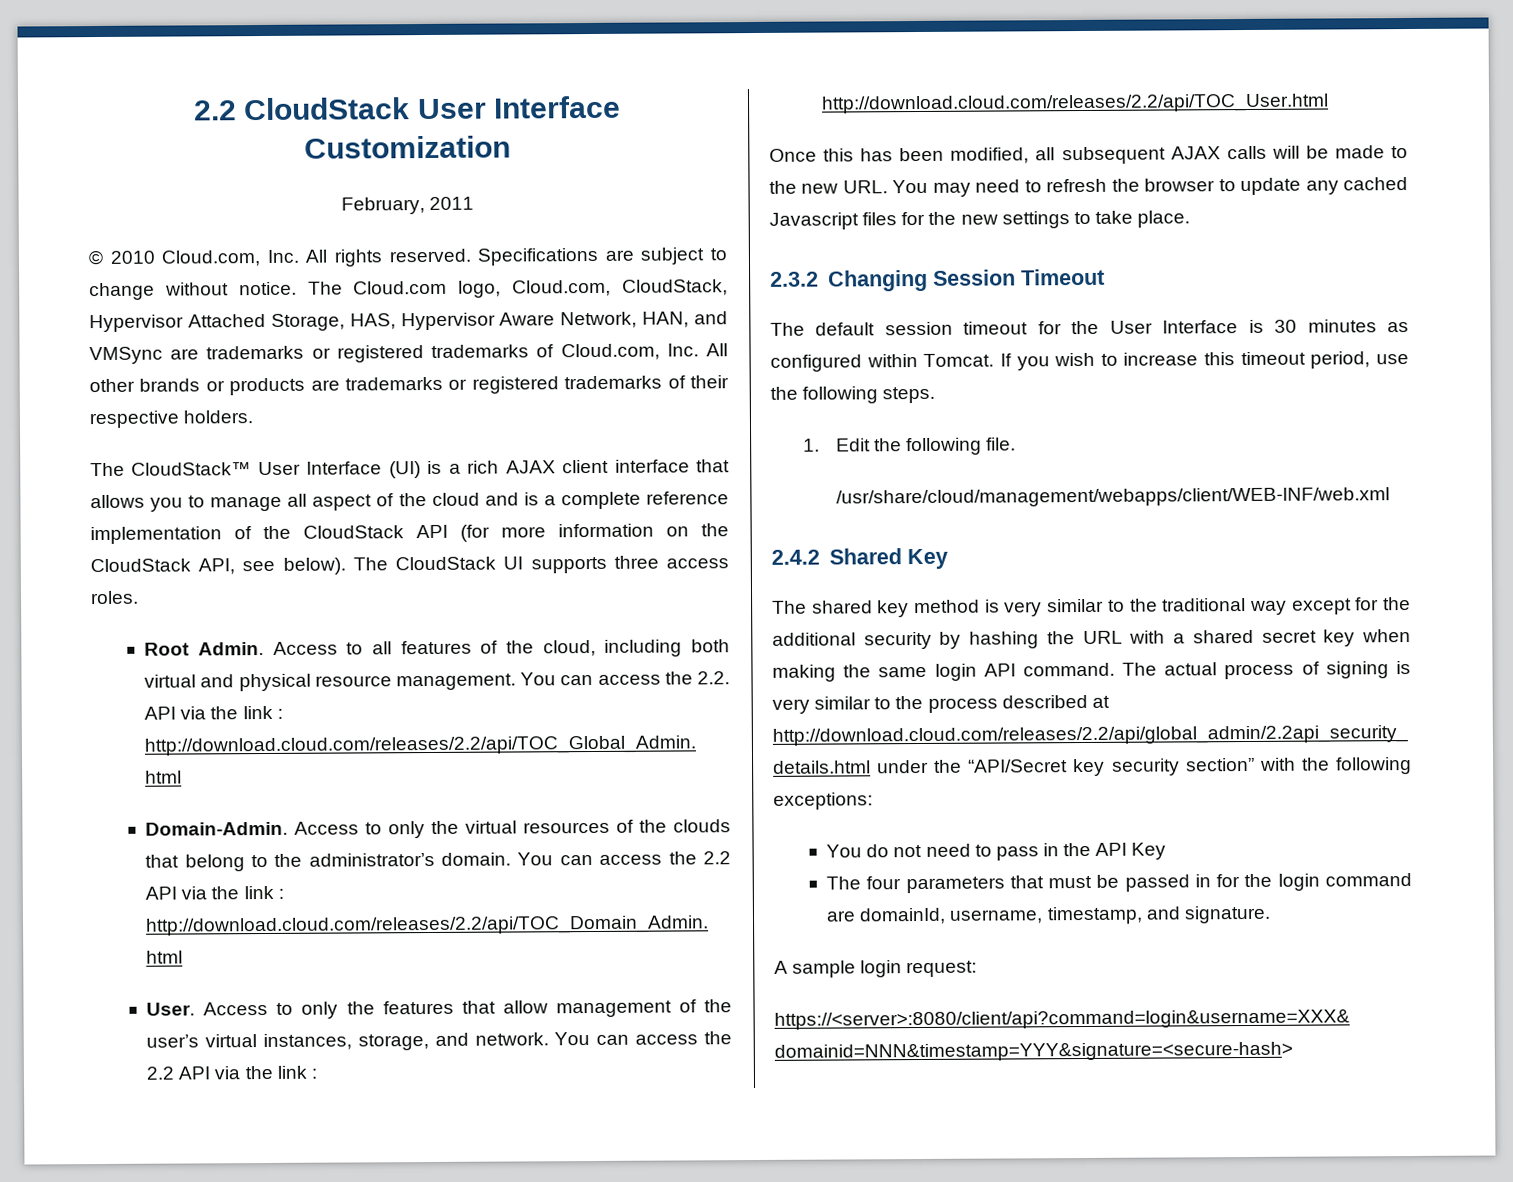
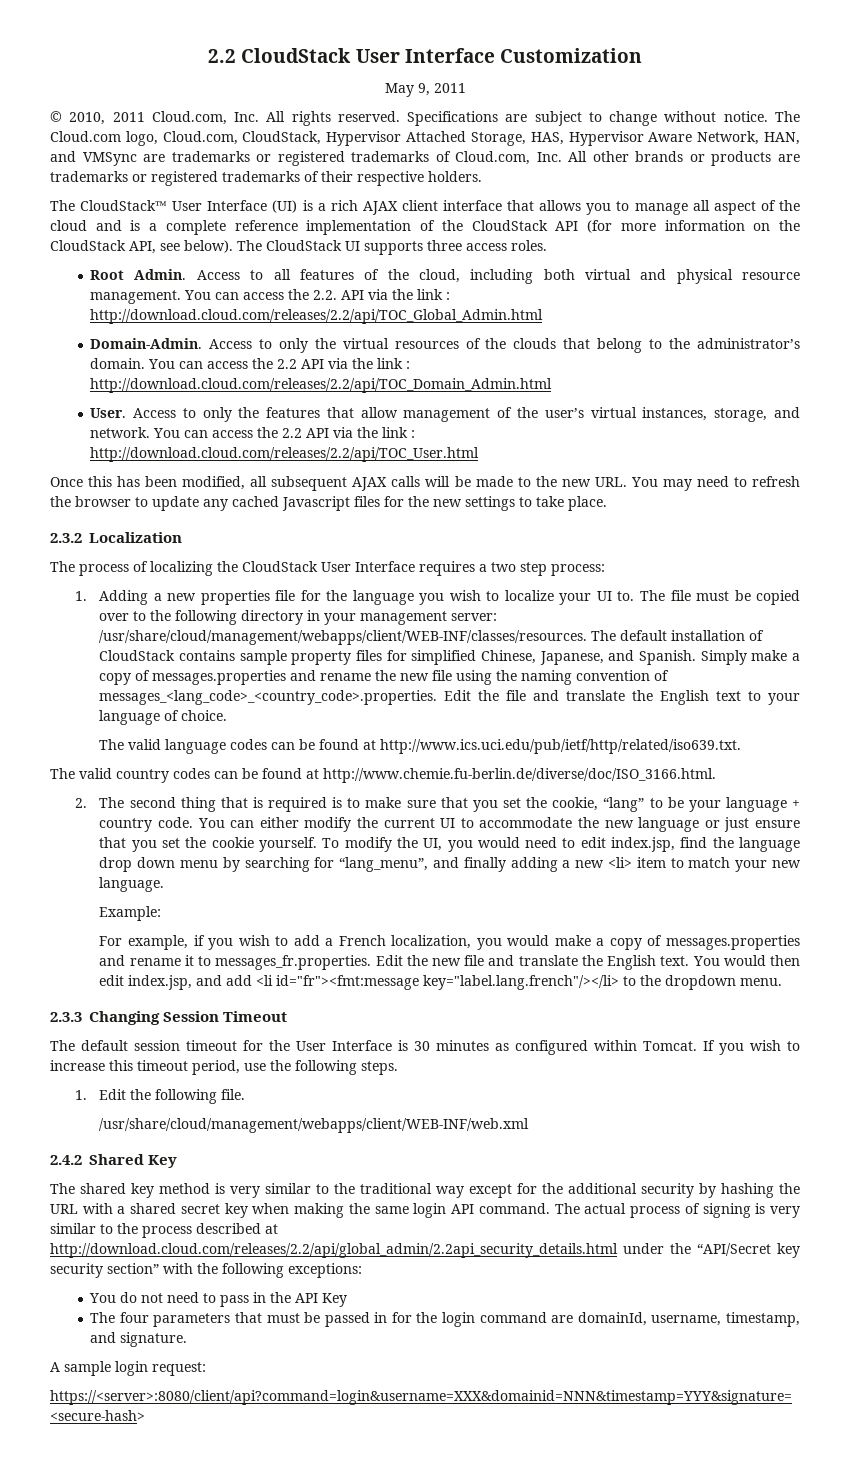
- February, 2011
+ May 9, 2011
- © 2010 Cloud.com, Inc. All rights reserved.
+ © 2010, 2011 Cloud.com, Inc. All rights reserved.
- 2.3.2 Changing Session Timeout
+ 2.3.2 Localization
+ The process of localizing the CloudStack User Interface requires a two step process:
+ 1. Adding a new properties file for the language you wish to localize your UI to. The file must be copied over to the following directory in your management server: /usr/share/cloud/management/webapps/client/WEB-INF/classes/resources. The default installation of CloudStack contains sample property files for simplified Chinese, Japanese, and Spanish. Simply make a copy of messages.properties and rename the new file using the naming convention of messages_<lang_code>_<country_code>.properties. Edit the file and translate the English text to your language of choice.
+ The valid language codes can be found at http://www.ics.uci.edu/pub/ietf/http/related/iso639.txt.
+ The valid country codes can be found at http://www.chemie.fu-berlin.de/diverse/doc/ISO_3166.html.
+ 2. The second thing that is required is to make sure that you set the cookie, “lang” to be your language + country code. You can either modify the current UI to accommodate the new language or just ensure that you set the cookie yourself. To modify the UI, you would need to edit index.jsp, find the language drop down menu by searching for “lang_menu”, and finally adding a new <li> item to match your new language.
+ Example:
+ For example, if you wish to add a French localization, you would make a copy of messages.properties and rename it to messages_fr.properties. Edit the new file and translate the English text. You would then edit index.jsp, and add <li id="fr"><fmt:message key="label.lang.french"/></li> to the dropdown menu.
+ 2.3.3 Changing Session Timeout

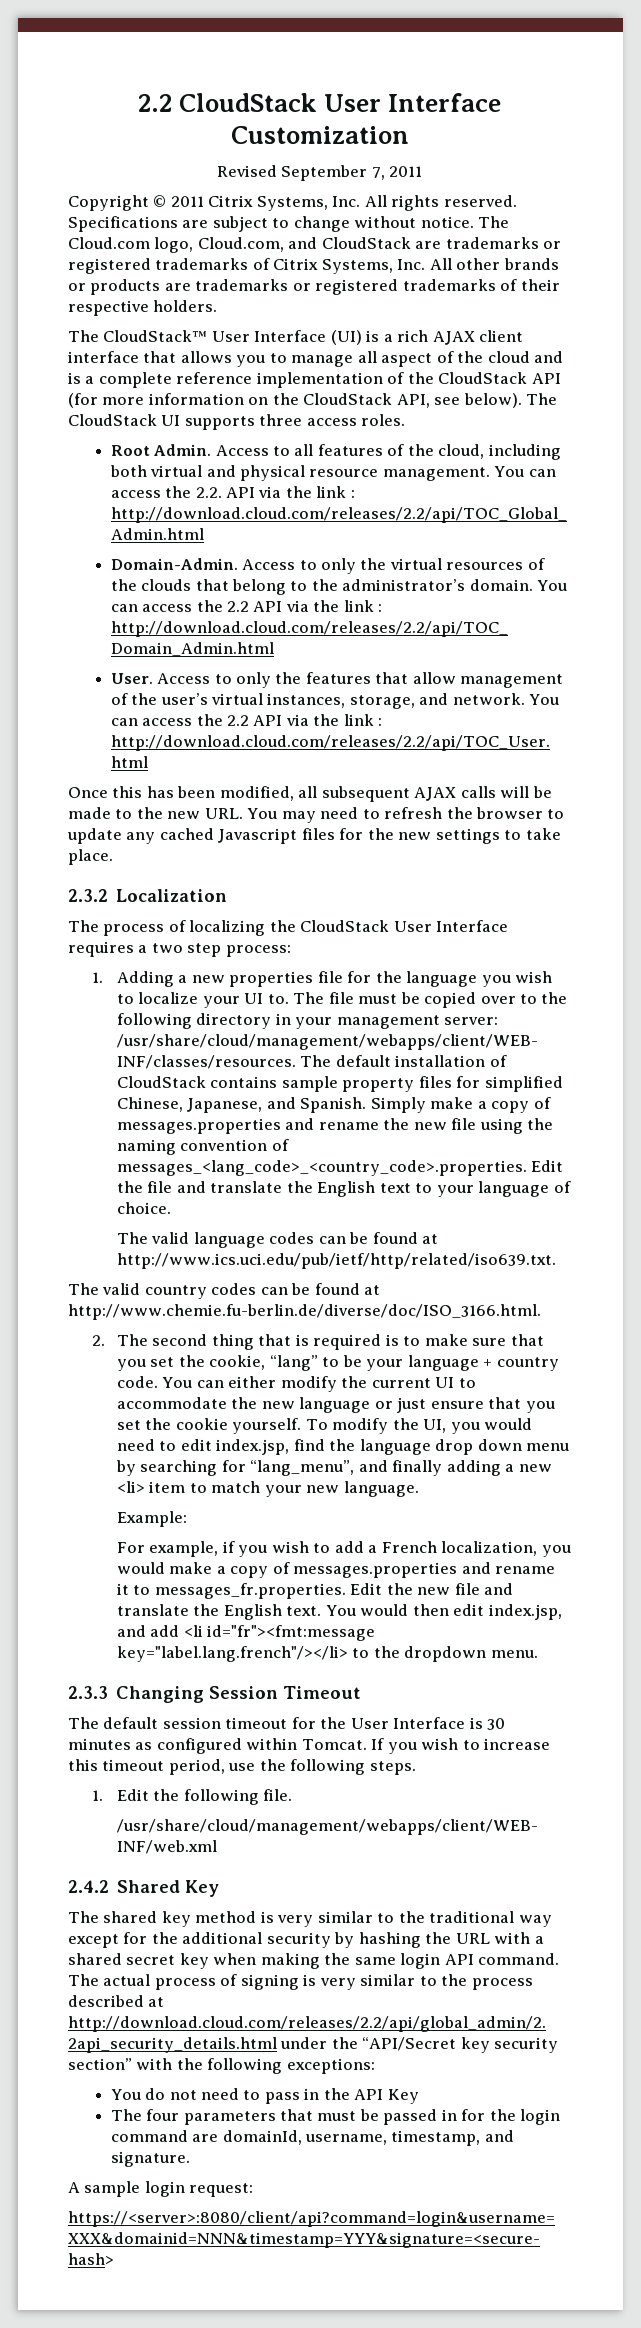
- May 9, 2011
- © 2010, 2011 Cloud.com, Inc. All rights reserved.
+ Revised September 7, 2011
+ Copyright © 2011 Citrix Systems, Inc. All rights reserved.
- The Cloud.com logo, Cloud.com, CloudStack, Hypervisor Attached Storage, HAS, Hypervisor Aware Network, HAN, and VMSync are trademarks or registered trademarks of Cloud.com, Inc. All other brands or products are trademarks or registered trademarks of their respective holders.
+ The Cloud.com logo, Cloud.com, and CloudStack are trademarks or registered trademarks of Citrix Systems, Inc. All other brands or products are trademarks or registered trademarks of their respective holders.

